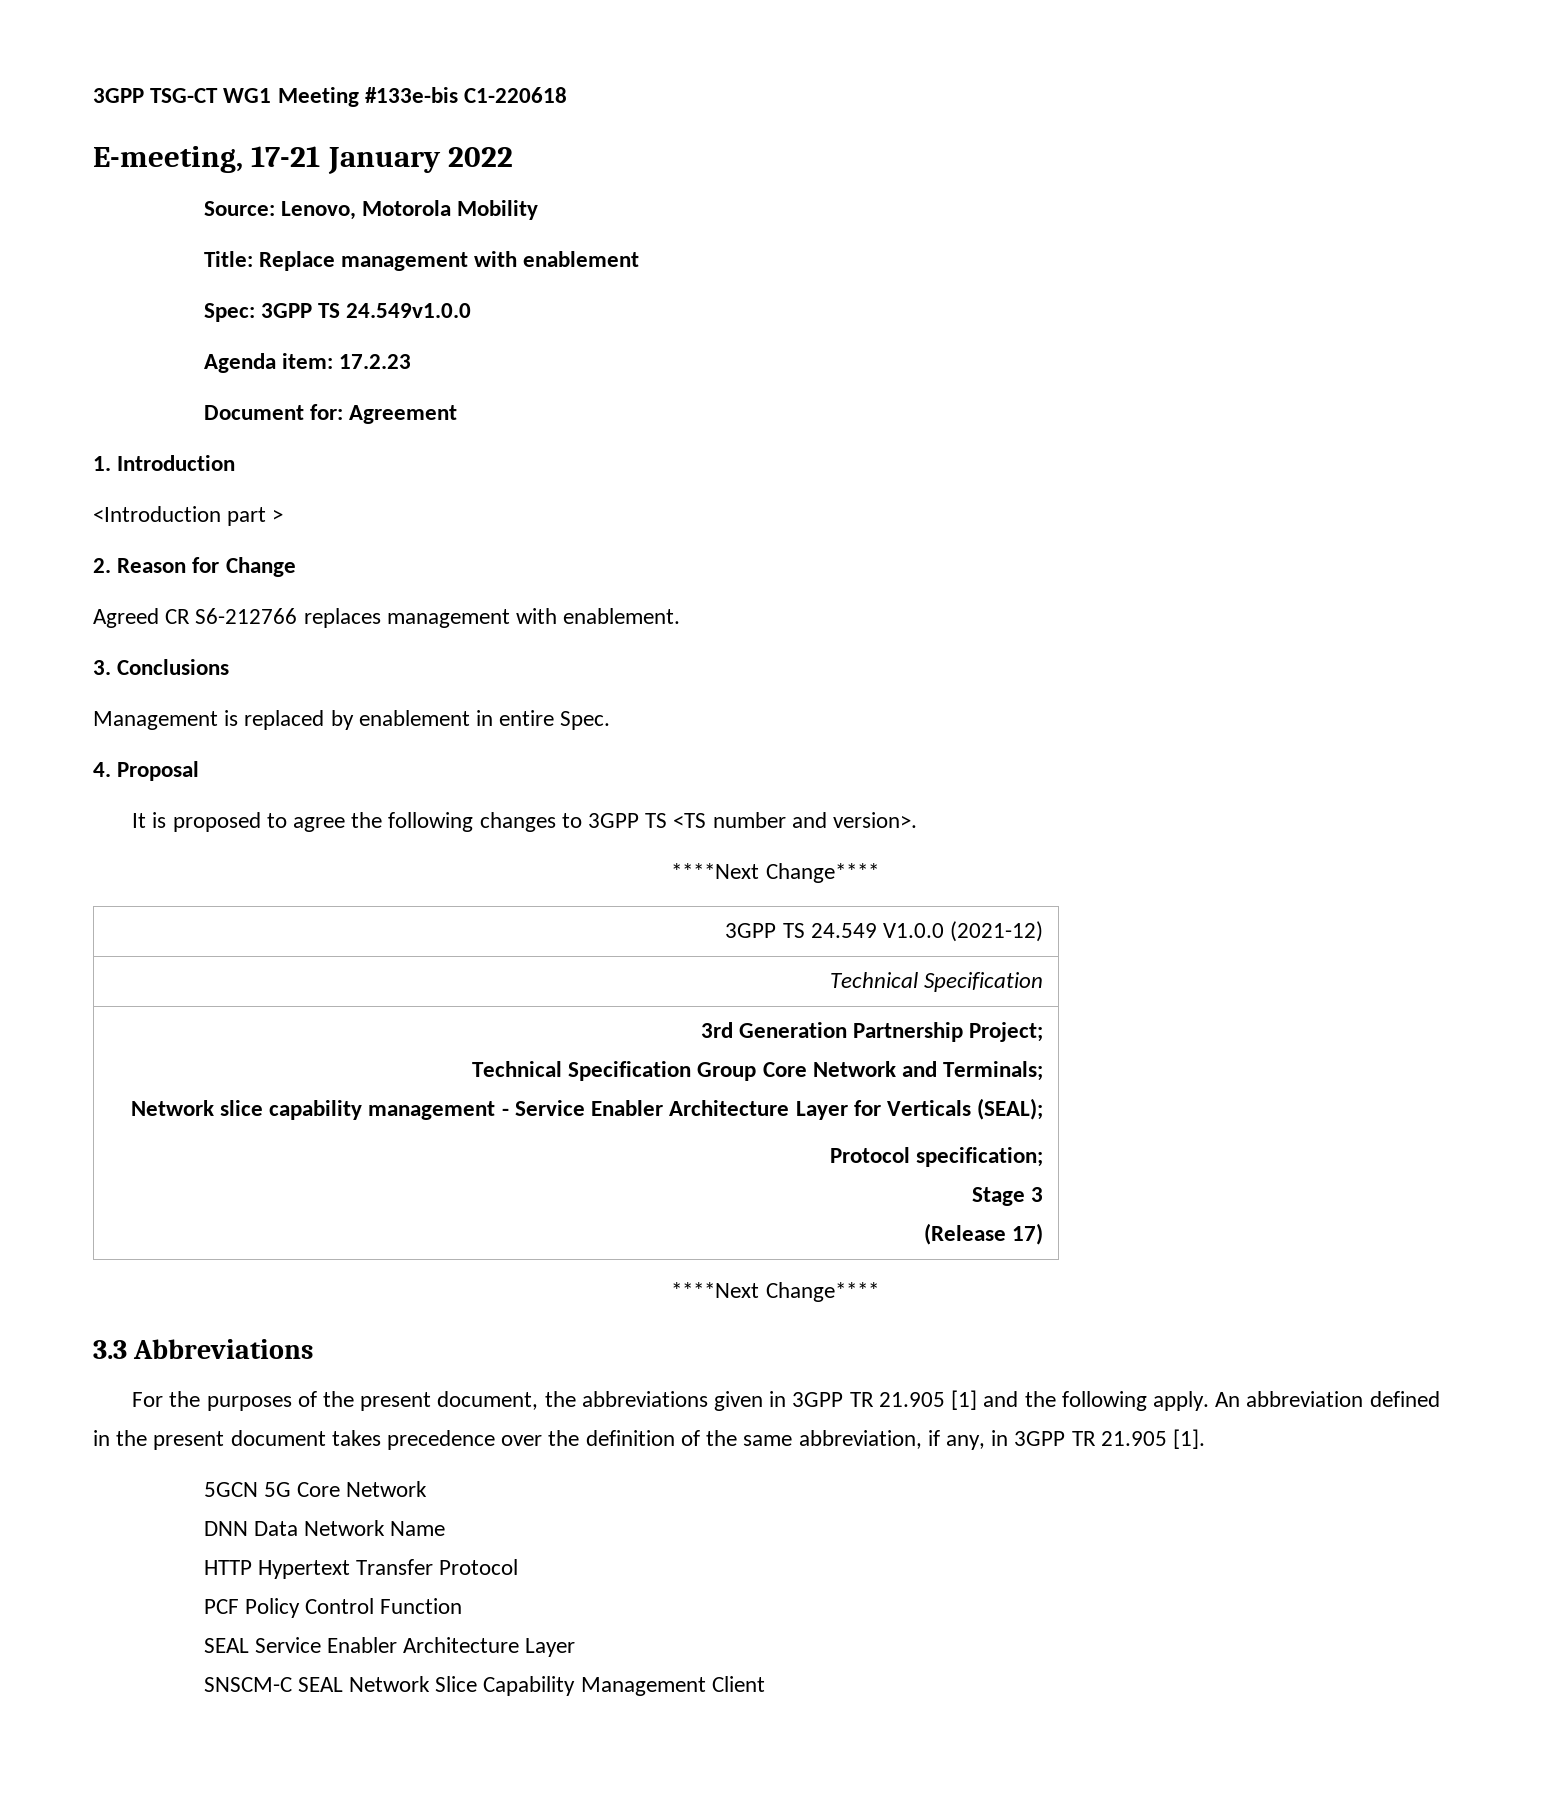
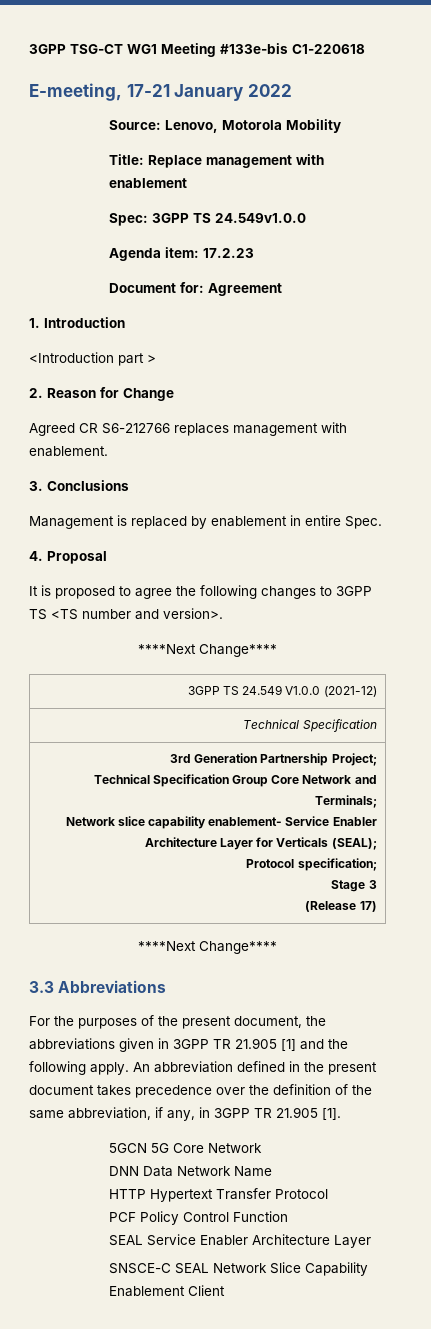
  3rd Generation Partnership Project;
  Technical Specification Group Core Network and Terminals;
- Network slice capability management - Service Enabler Architecture Layer for Verticals (SEAL);
+ Network slice capability enablement- Service Enabler Architecture Layer for Verticals (SEAL);
- SNSCM-C SEAL Network Slice Capability Management Client
+ SNSCE-C SEAL Network Slice Capability Enablement Client

